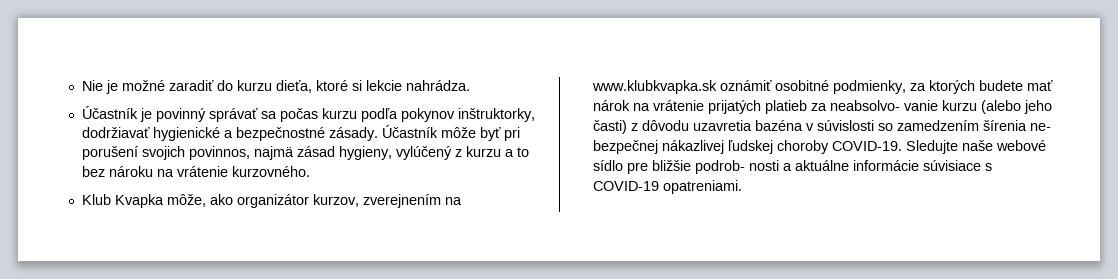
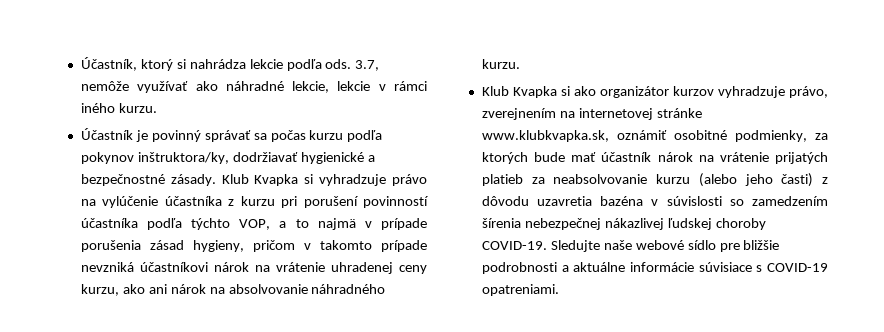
- Nie je možné zaradiť do kurzu dieťa, ktoré si lekcie nahrádza.
+ Účastník, ktorý si nahrádza lekcie podľa ods. 3.7, nemôže využívať ako náhradné lekcie, lekcie v rámci iného kurzu.
- Účastník je povinný správať sa počas kurzu podľa pokynov inštruktorky, dodržiavať hygienické a bezpečnostné zásady.
+ Účastník je povinný správať sa počas kurzu podľa pokynov inštruktora/ky, dodržiavať hygienické a bezpečnostné zásady.
- Účastník môže byť pri porušení svojich povinnos, najmä zásad hygieny, vylúčený z kurzu a to bez nároku na vrátenie kurzovného.
- Klub Kvapka môže, ako organizátor kurzov, zverejnením na www.klubkvapka.sk oznámiť osobitné podmienky, za ktorých budete mať nárok na vrátenie prijatých platieb za neabsolvo- vanie kurzu (alebo jeho časti) z dôvodu uzavretia bazéna v súvislosti so zamedzením šírenia ne- bezpečnej nákazlivej ľudskej choroby COVID-19.
+ Klub Kvapka si vyhradzuje právo na vylúčenie účastníka z kurzu pri porušení povinností účastníka podľa týchto VOP, a to najmä v prípade porušenia zásad hygieny, pričom v takomto prípade nevzniká účastníkovi nárok na vrátenie uhradenej ceny kurzu, ako ani nárok na absolvovanie náhradného kurzu.
+ Klub Kvapka si ako organizátor kurzov vyhradzuje právo, zverejnením na internetovej stránke www.klubkvapka.sk, oznámiť osobitné podmienky, za ktorých bude mať účastník nárok na vrátenie prijatých platieb za neabsolvovanie kurzu (alebo jeho časti) z dôvodu uzavretia bazéna v súvislosti so zamedzením šírenia nebezpečnej nákazlivej ľudskej choroby COVID-19.
- Sledujte naše webové sídlo pre bližšie podrob- nosti a aktuálne informácie súvisiace s COVID-19 opatreniami.
+ Sledujte naše webové sídlo pre bližšie podrobnosti a aktuálne informácie súvisiace s COVID-19 opatreniami.

